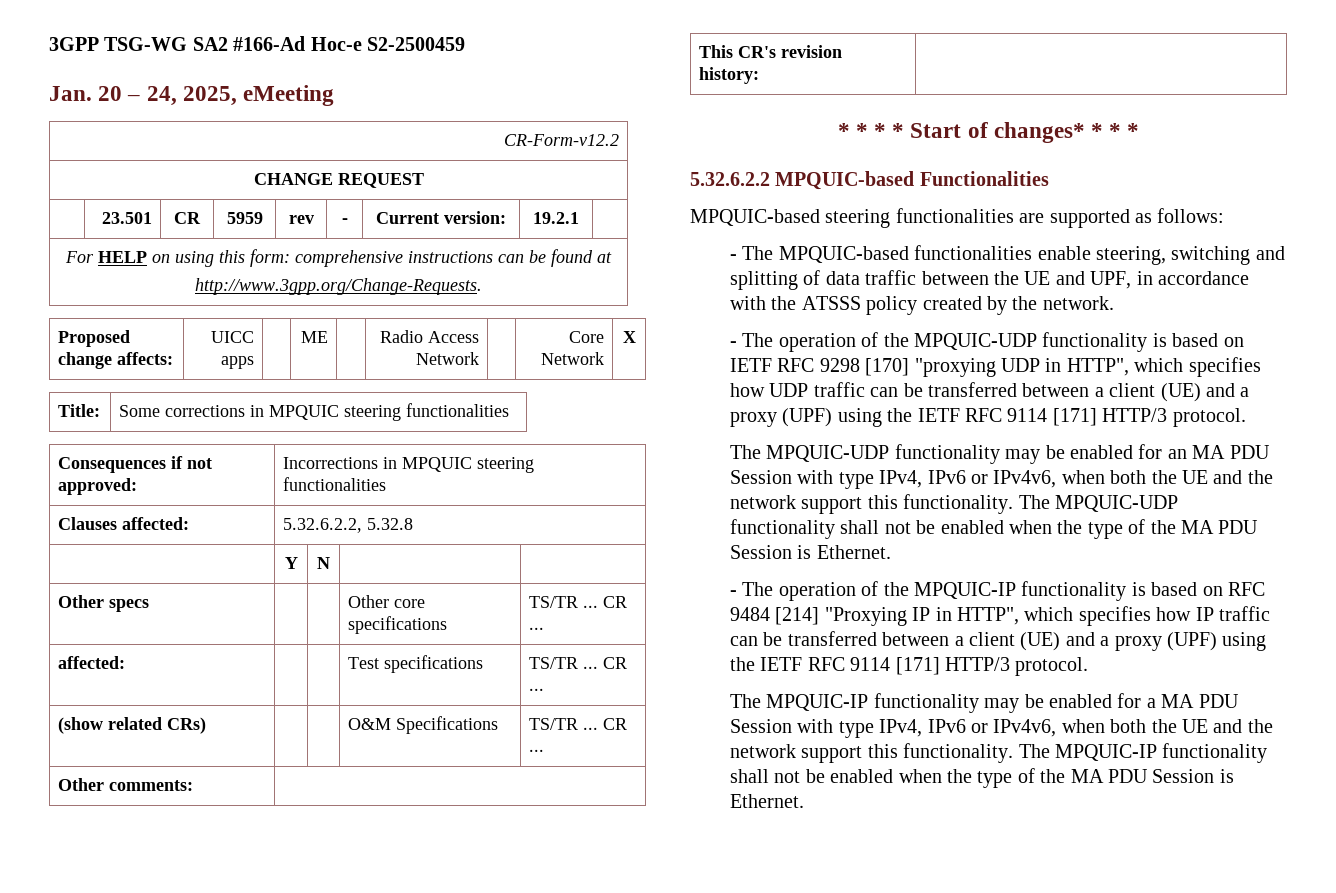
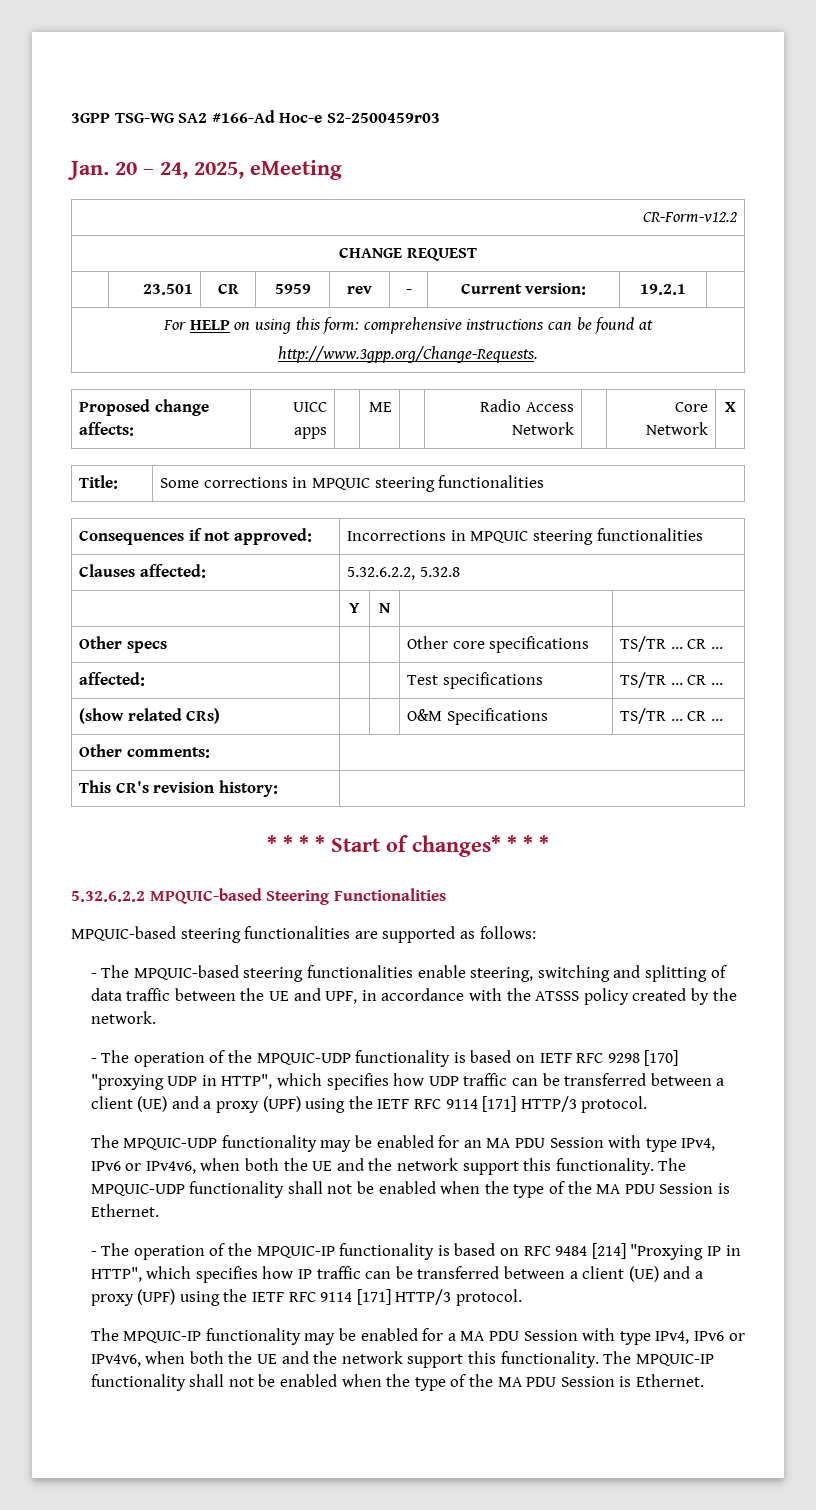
- 3GPP TSG-WG SA2 #166-Ad Hoc-e S2-2500459
+ 3GPP TSG-WG SA2 #166-Ad Hoc-e S2-2500459r03
- 5.32.6.2.2 MPQUIC-based Functionalities
+ 5.32.6.2.2 MPQUIC-based Steering Functionalities
- - The MPQUIC-based functionalities enable steering, switching and splitting of data traffic between the UE and UPF, in accordance with the ATSSS policy created by the network.
+ - The MPQUIC-based steering functionalities enable steering, switching and splitting of data traffic between the UE and UPF, in accordance with the ATSSS policy created by the network.

